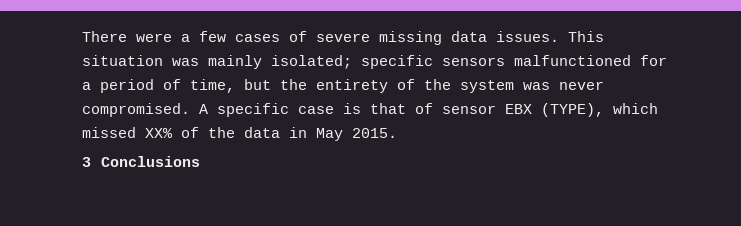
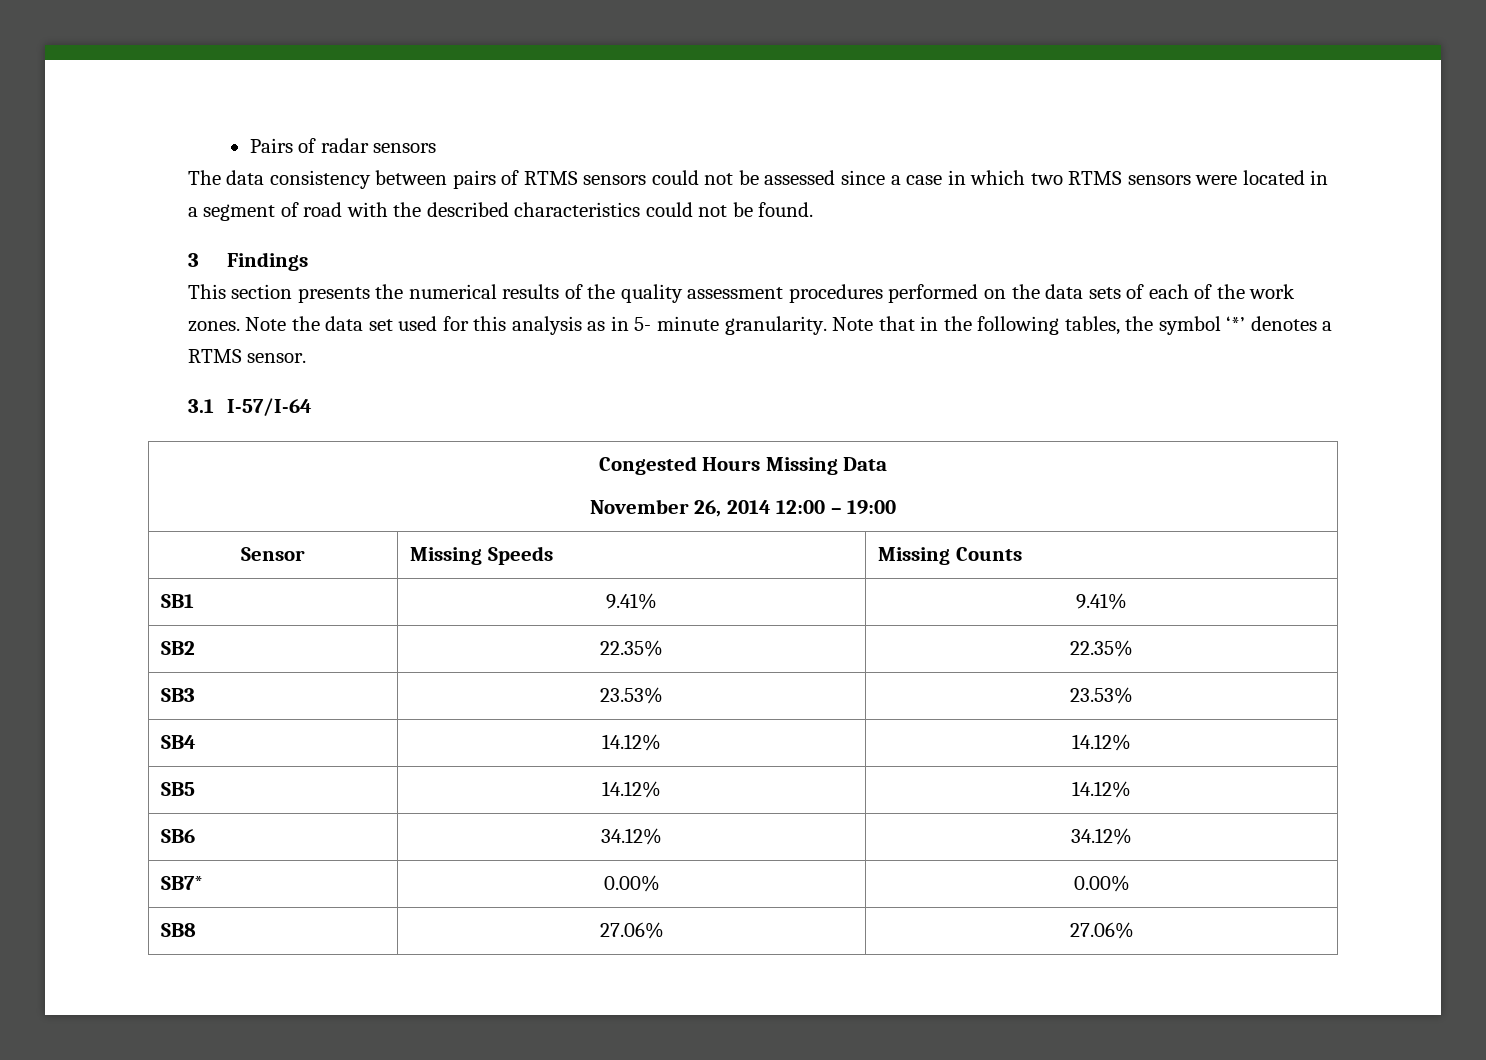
- There were a few cases of severe missing data issues. This situation was mainly isolated; specific sensors malfunctioned for a period of time, but the entirety of the system was never compromised. A specific case is that of sensor EBX (TYPE), which missed XX% of the data in May 2015.
- 3 Conclusions
+ Pairs of radar sensors
+ The data consistency between pairs of RTMS sensors could not be assessed since a case in which two RTMS sensors were located in a segment of road with the described characteristics could not be found.
+ 3 Findings
+ This section presents the numerical results of the quality assessment procedures performed on the data sets of each of the work zones. Note the data set used for this analysis as in 5- minute granularity. Note that in the following tables, the symbol ‘*’ denotes a RTMS sensor.
+ 3.1 I-57/I-64
+ Congested Hours Missing Data
+ November 26, 2014 12:00 – 19:00
+ Sensor | Missing Speeds | Missing Counts
+ SB1 | 9.41% | 9.41%
+ SB2 | 22.35% | 22.35%
+ SB3 | 23.53% | 23.53%
+ SB4 | 14.12% | 14.12%
+ SB5 | 14.12% | 14.12%
+ SB6 | 34.12% | 34.12%
+ SB7* | 0.00% | 0.00%
+ SB8 | 27.06% | 27.06%

